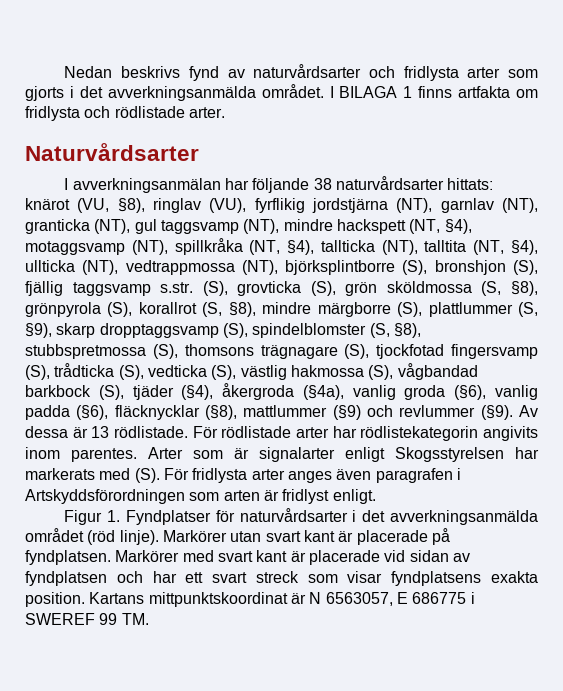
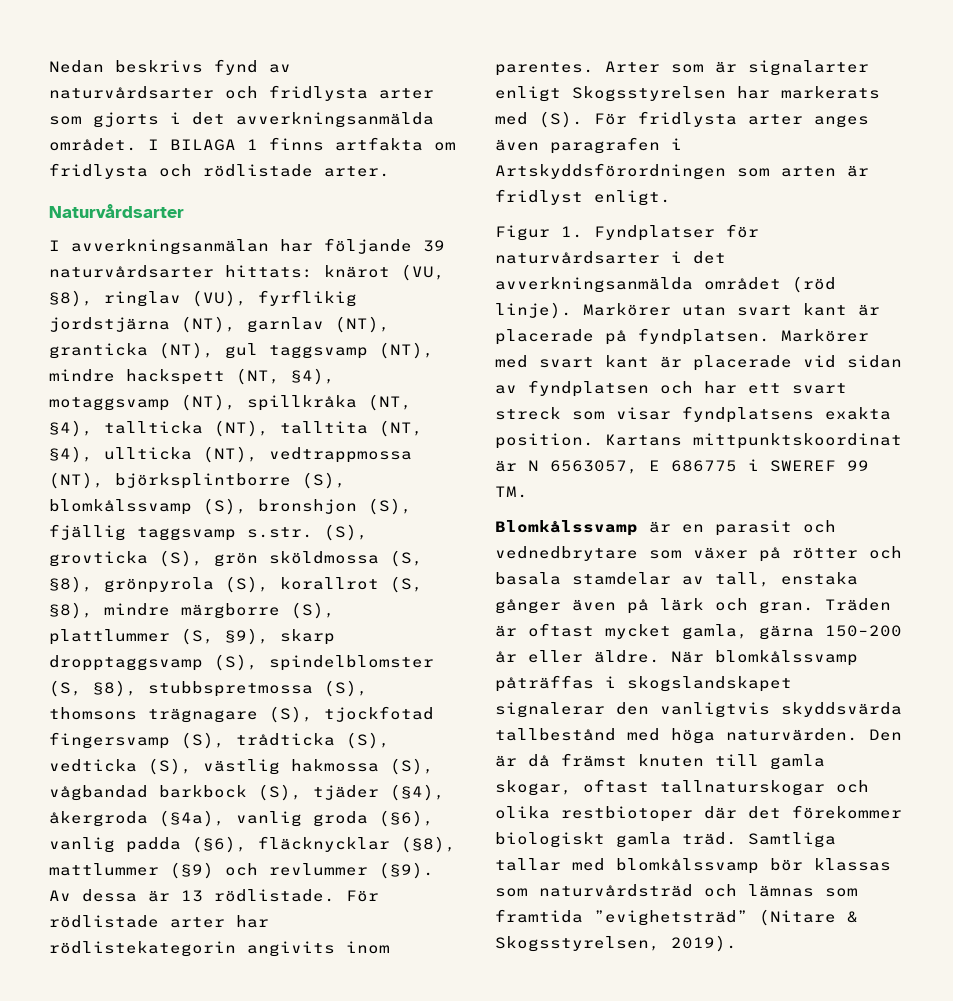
- I avverkningsanmälan har följande 38 naturvårdsarter hittats:
+ I avverkningsanmälan har följande 39 naturvårdsarter hittats:
- knärot (VU, §8), ringlav (VU), fyrflikig jordstjärna (NT), garnlav (NT), granticka (NT), gul taggsvamp (NT), mindre hackspett (NT, §4), motaggsvamp (NT), spillkråka (NT, §4), tallticka (NT), talltita (NT, §4), ullticka (NT), vedtrappmossa (NT), björksplintborre (S), bronshjon (S), fjällig taggsvamp s.str. (S), grovticka (S), grön sköldmossa (S, §8), grönpyrola (S), korallrot (S, §8), mindre märgborre (S), plattlummer (S, §9), skarp dropptaggsvamp (S), spindelblomster (S, §8), stubbspretmossa (S), thomsons trägnagare (S), tjockfotad fingersvamp (S), trådticka (S), vedticka (S), västlig hakmossa (S), vågbandad barkbock (S), tjäder (§4), åkergroda (§4a), vanlig groda (§6), vanlig padda (§6), fläcknycklar (§8), mattlummer (§9) och revlummer (§9).
+ knärot (VU, §8), ringlav (VU), fyrflikig jordstjärna (NT), garnlav (NT), granticka (NT), gul taggsvamp (NT), mindre hackspett (NT, §4), motaggsvamp (NT), spillkråka (NT, §4), tallticka (NT), talltita (NT, §4), ullticka (NT), vedtrappmossa (NT), björksplintborre (S), blomkålssvamp (S), bronshjon (S), fjällig taggsvamp s.str. (S), grovticka (S), grön sköldmossa (S, §8), grönpyrola (S), korallrot (S, §8), mindre märgborre (S), plattlummer (S, §9), skarp dropptaggsvamp (S), spindelblomster (S, §8), stubbspretmossa (S), thomsons trägnagare (S), tjockfotad fingersvamp (S), trådticka (S), vedticka (S), västlig hakmossa (S), vågbandad barkbock (S), tjäder (§4), åkergroda (§4a), vanlig groda (§6), vanlig padda (§6), fläcknycklar (§8), mattlummer (§9) och revlummer (§9).
+ Blomkålssvamp är en parasit och vednedbrytare som växer på rötter och basala stamdelar av tall, enstaka gånger även på lärk och gran. Träden är oftast mycket gamla, gärna 150–200 år eller äldre. När blomkålssvamp påträffas i skogslandskapet signalerar den vanligtvis skyddsvärda tallbestånd med höga naturvärden. Den är då främst knuten till gamla skogar, oftast tallnaturskogar och olika restbiotoper där det förekommer biologiskt gamla träd. Samtliga tallar med blomkålssvamp bör klassas som naturvårdsträd och lämnas som framtida ”evighetsträd” (Nitare & Skogsstyrelsen, 2019).

